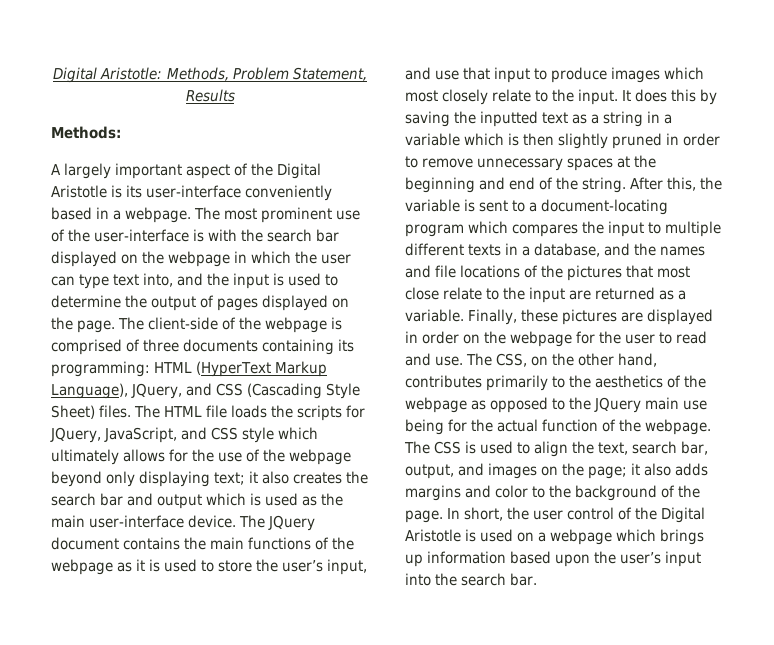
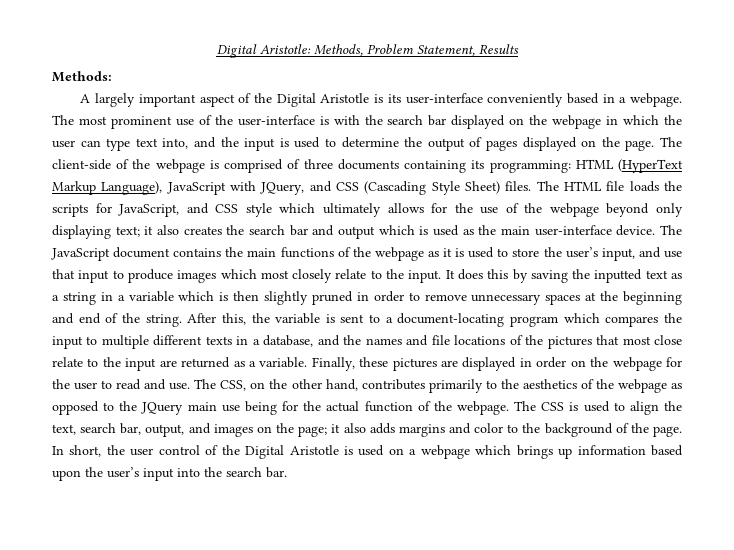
- The client-side of the webpage is comprised of three documents containing its programming: HTML (HyperText Markup Language), JQuery, and CSS (Cascading Style Sheet) files.
+ The client-side of the webpage is comprised of three documents containing its programming: HTML (HyperText Markup Language), JavaScript with JQuery, and CSS (Cascading Style Sheet) files.
- The HTML file loads the scripts for JQuery, JavaScript, and CSS style which ultimately allows for the use of the webpage beyond only displaying text; it also creates the search bar and output which is used as the main user-interface device.
+ The HTML file loads the scripts for JavaScript, and CSS style which ultimately allows for the use of the webpage beyond only displaying text; it also creates the search bar and output which is used as the main user-interface device.
- The JQuery document contains the main functions of the webpage as it is used to store the user’s input, and use that input to produce images which most closely relate to the input.
+ The JavaScript document contains the main functions of the webpage as it is used to store the user’s input, and use that input to produce images which most closely relate to the input.

